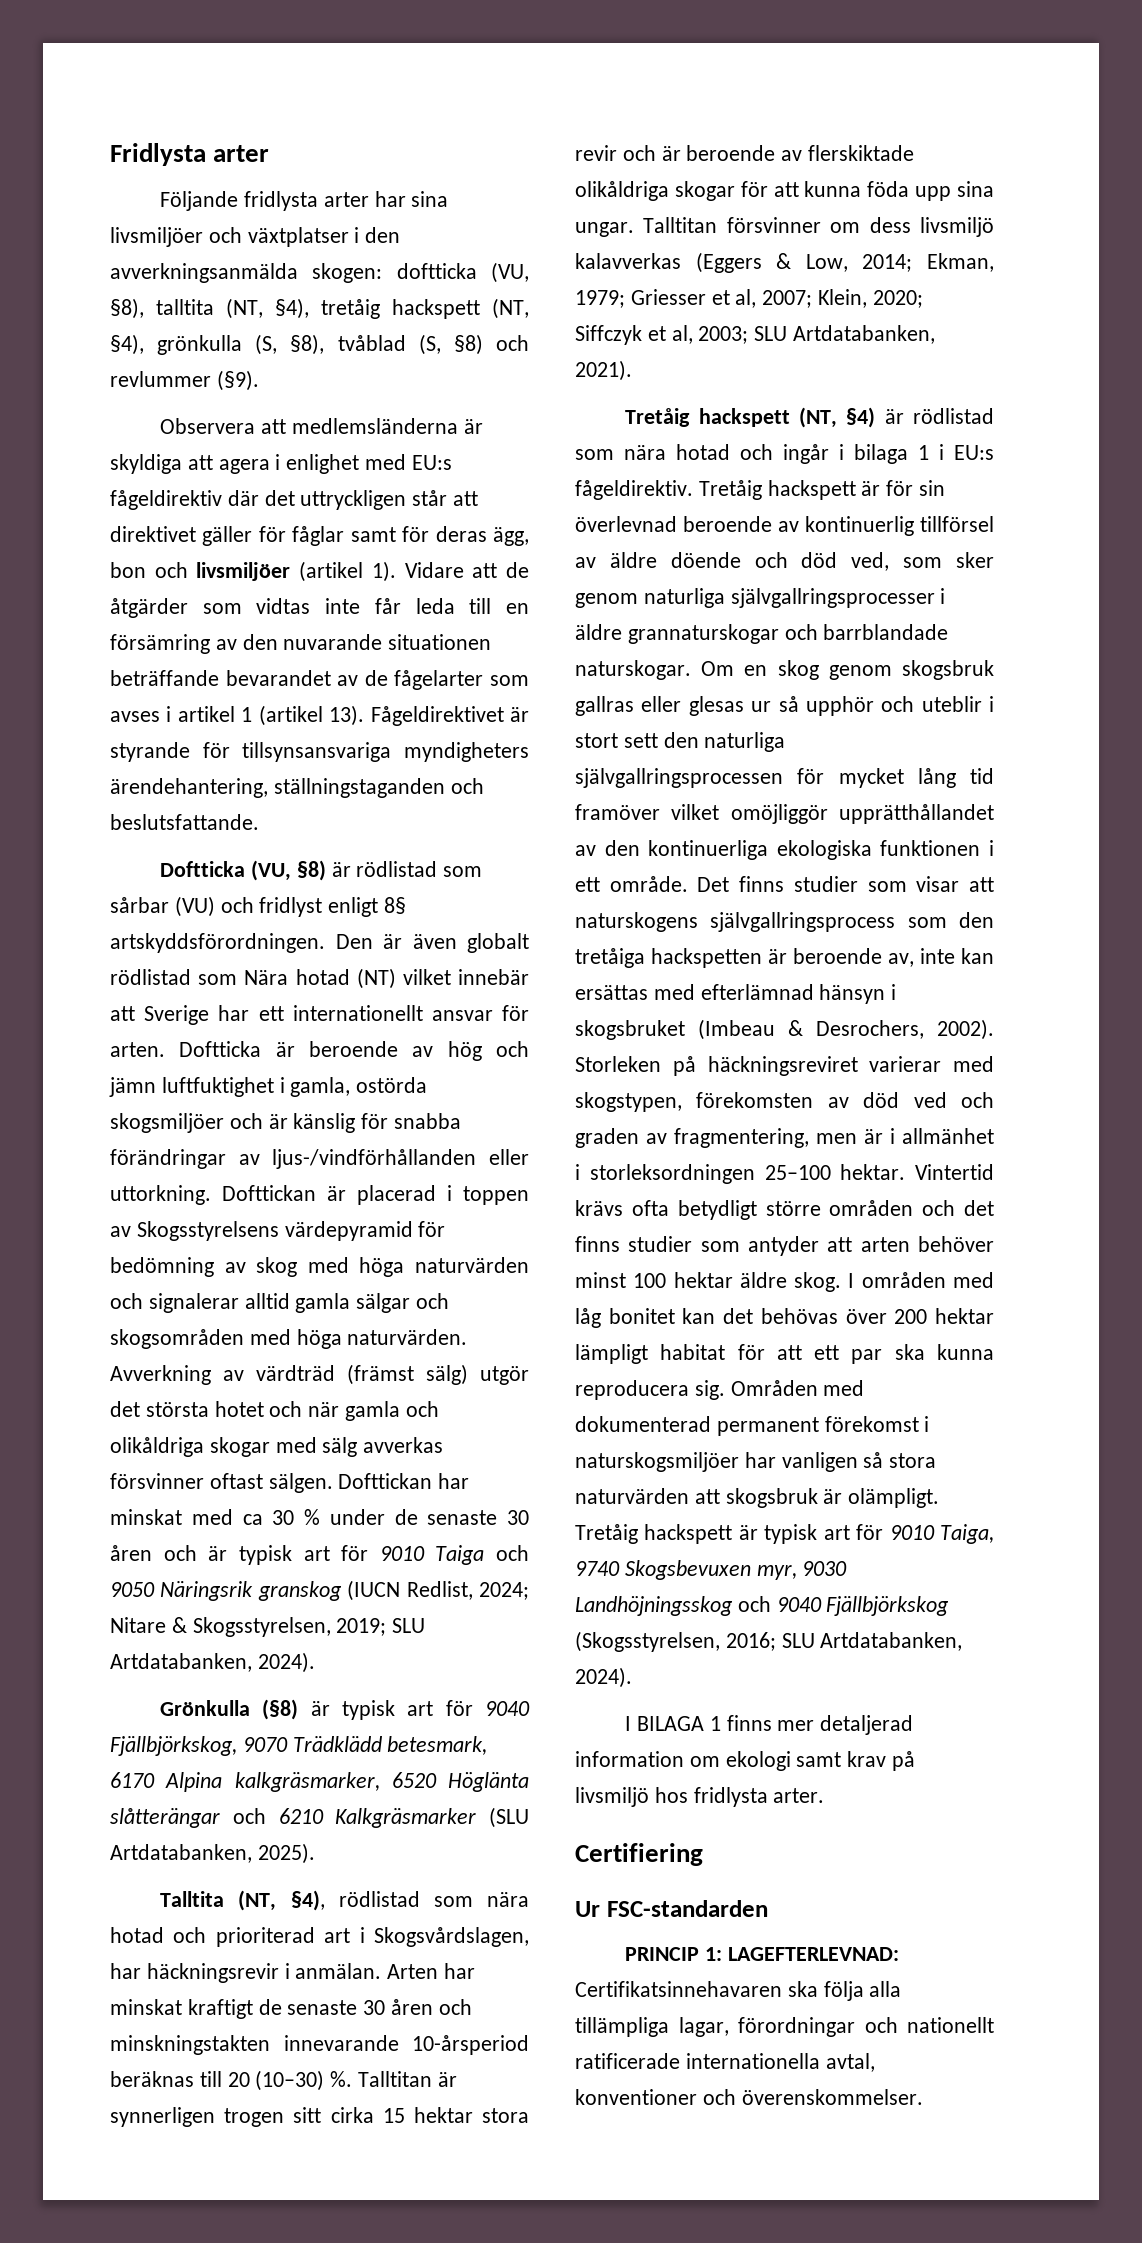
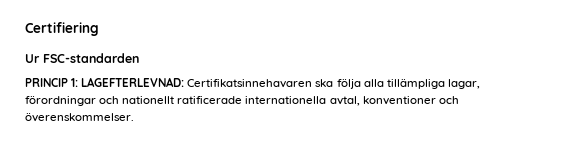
- Fridlysta arter
- Följande fridlysta arter har sina livsmiljöer och växtplatser i den avverkningsanmälda skogen: doftticka (VU, §8), talltita (NT, §4), tretåig hackspett (NT, §4), grönkulla (S, §8), tvåblad (S, §8) och revlummer (§9).
- Observera att medlemsländerna är skyldiga att agera i enlighet med EU:s fågeldirektiv där det uttryckligen står att direktivet gäller för fåglar samt för deras ägg, bon och livsmiljöer (artikel 1). Vidare att de åtgärder som vidtas inte får leda till en försämring av den nuvarande situationen beträffande bevarandet av de fågelarter som avses i artikel 1 (artikel 13). Fågeldirektivet är styrande för tillsynsansvariga myndigheters ärendehantering, ställningstaganden och beslutsfattande.
- Doftticka (VU, §8) är rödlistad som sårbar (VU) och fridlyst enligt 8§ artskyddsförordningen. Den är även globalt rödlistad som Nära hotad (NT) vilket innebär att Sverige har ett internationellt ansvar för arten. Doftticka är beroende av hög och jämn luftfuktighet i gamla, ostörda skogsmiljöer och är känslig för snabba förändringar av ljus-/vindförhållanden eller uttorkning. Dofttickan är placerad i toppen av Skogsstyrelsens värdepyramid för bedömning av skog med höga naturvärden och signalerar alltid gamla sälgar och skogsområden med höga naturvärden. Avverkning av värdträd (främst sälg) utgör det största hotet och när gamla och olikåldriga skogar med sälg avverkas försvinner oftast sälgen. Dofttickan har minskat med ca 30 % under de senaste 30 åren och är typisk art för 9010 Taiga och 9050 Näringsrik granskog (IUCN Redlist, 2024; Nitare & Skogsstyrelsen, 2019; SLU Artdatabanken, 2024).
- Grönkulla (§8) är typisk art för 9040 Fjällbjörkskog, 9070 Trädklädd betesmark, 6170 Alpina kalkgräsmarker, 6520 Höglänta slåtterängar och 6210 Kalkgräsmarker (SLU Artdatabanken, 2025).
- Talltita (NT, §4), rödlistad som nära hotad och prioriterad art i Skogsvårdslagen, har häckningsrevir i anmälan. Arten har minskat kraftigt de senaste 30 åren och minskningstakten innevarande 10-årsperiod beräknas till 20 (10–30) %. Talltitan är synnerligen trogen sitt cirka 15 hektar stora revir och är beroende av flerskiktade olikåldriga skogar för att kunna föda upp sina ungar. Talltitan försvinner om dess livsmiljö kalavverkas (Eggers & Low, 2014; Ekman, 1979; Griesser et al, 2007; Klein, 2020; Siffczyk et al, 2003; SLU Artdatabanken, 2021).
- Tretåig hackspett (NT, §4) är rödlistad som nära hotad och ingår i bilaga 1 i EU:s fågeldirektiv. Tretåig hackspett är för sin överlevnad beroende av kontinuerlig tillförsel av äldre döende och död ved, som sker genom naturliga självgallringsprocesser i äldre grannaturskogar och barrblandade naturskogar. Om en skog genom skogsbruk gallras eller glesas ur så upphör och uteblir i stort sett den naturliga självgallringsprocessen för mycket lång tid framöver vilket omöjliggör upprätthållandet av den kontinuerliga ekologiska funktionen i ett område. Det finns studier som visar att naturskogens självgallringsprocess som den tretåiga hackspetten är beroende av, inte kan ersättas med efterlämnad hänsyn i skogsbruket (Imbeau & Desrochers, 2002). Storleken på häckningsreviret varierar med skogstypen, förekomsten av död ved och graden av fragmentering, men är i allmänhet i storleksordningen 25–100 hektar. Vintertid krävs ofta betydligt större områden och det finns studier som antyder att arten behöver minst 100 hektar äldre skog. I områden med låg bonitet kan det behövas över 200 hektar lämpligt habitat för att ett par ska kunna reproducera sig. Områden med dokumenterad permanent förekomst i naturskogsmiljöer har vanligen så stora naturvärden att skogsbruk är olämpligt. Tretåig hackspett är typisk art för 9010 Taiga, 9740 Skogsbevuxen myr, 9030 Landhöjningsskog och 9040 Fjällbjörkskog (Skogsstyrelsen, 2016; SLU Artdatabanken, 2024).
- I BILAGA 1 finns mer detaljerad information om ekologi samt krav på livsmiljö hos fridlysta arter.

